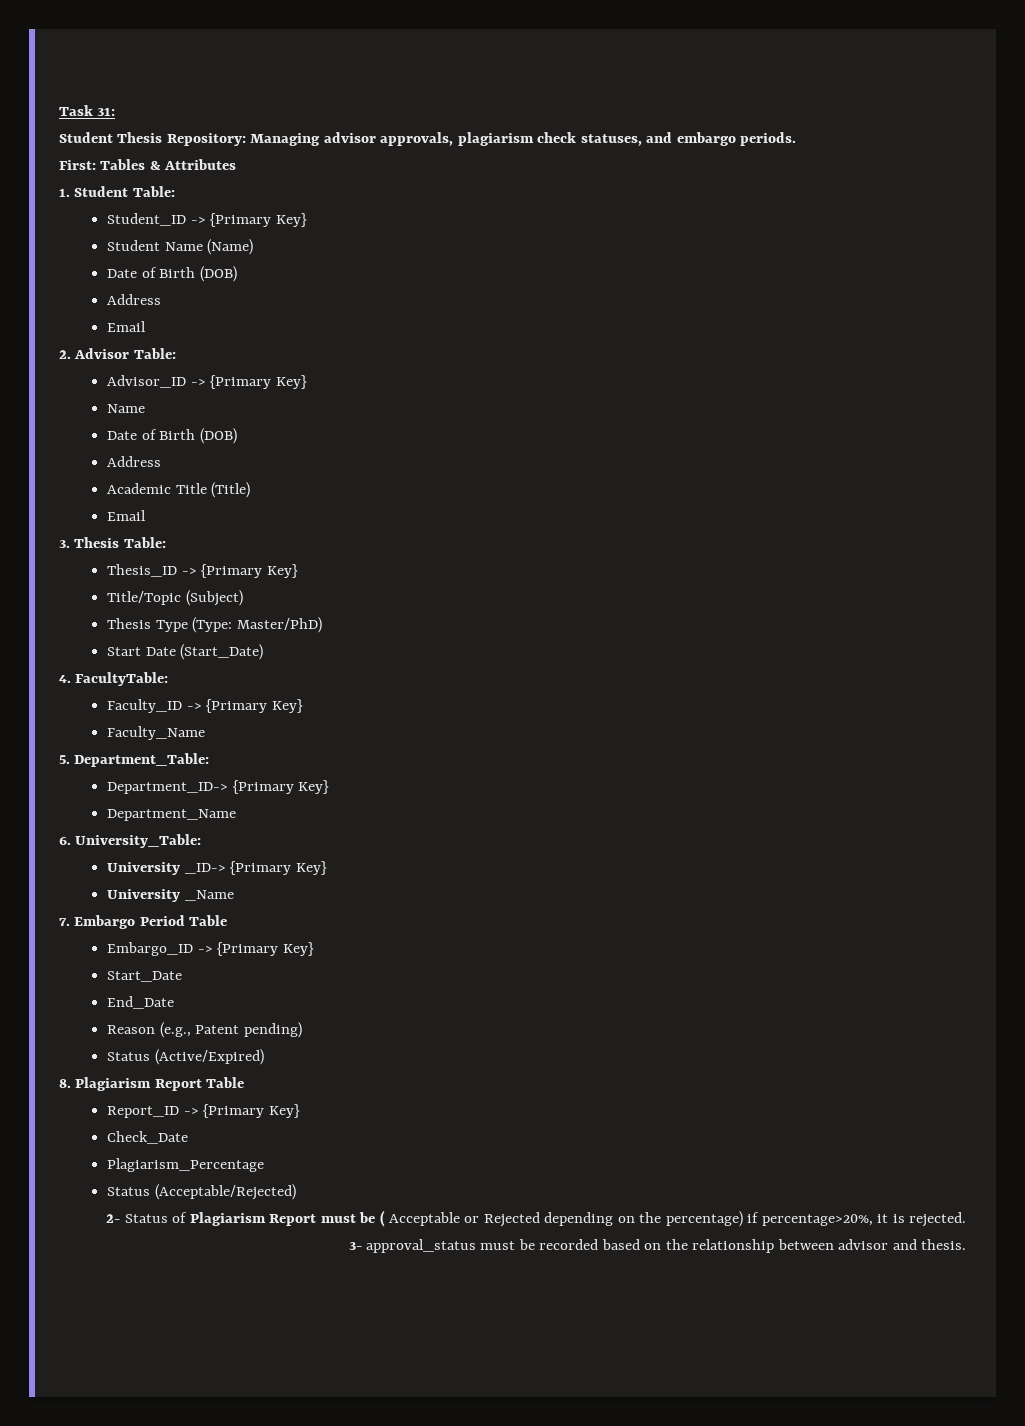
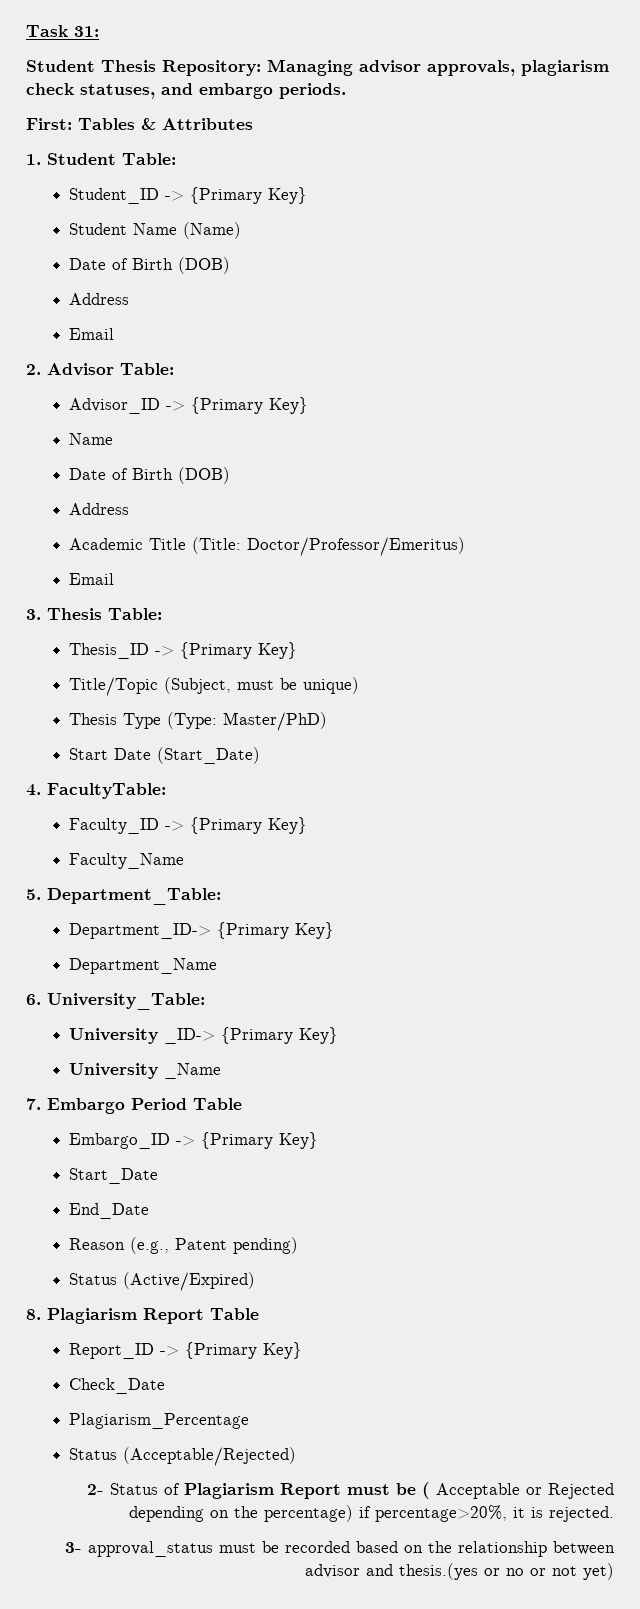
- Academic Title (Title)
+ Academic Title (Title: Doctor/Professor/Emeritus)
- Title/Topic (Subject)
+ Title/Topic (Subject, must be unique)
- 3- approval_status must be recorded based on the relationship between advisor and thesis.
+ 3- approval_status must be recorded based on the relationship between advisor and thesis.(yes or no or not yet)

